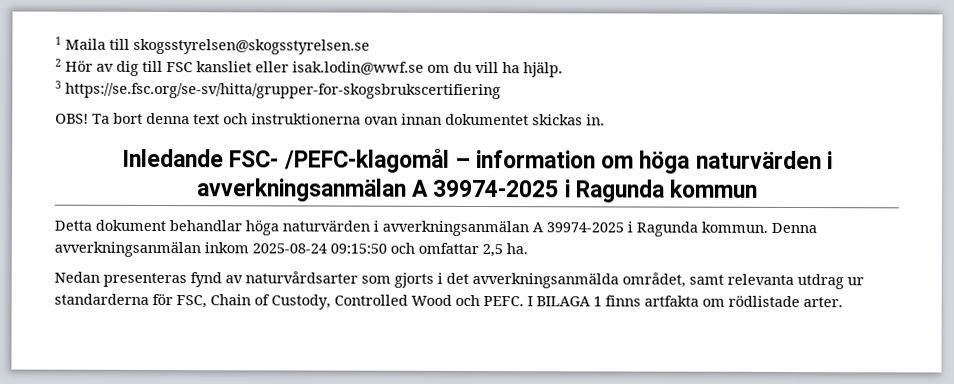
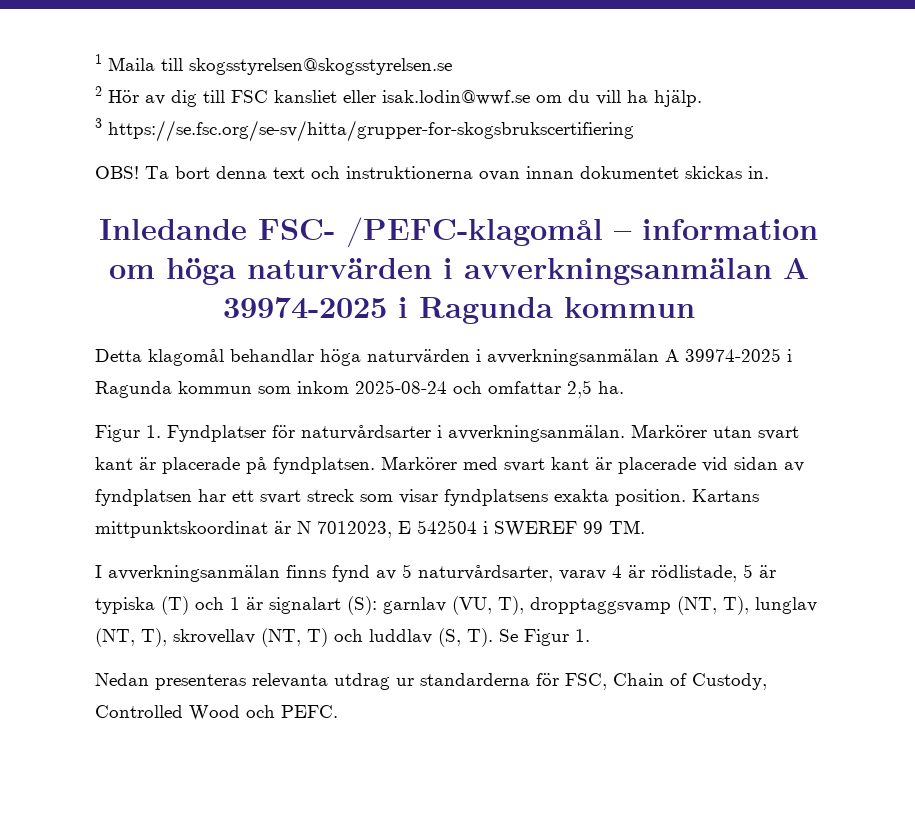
- Detta dokument behandlar höga naturvärden i avverkningsanmälan A 39974-2025 i Ragunda kommun. Denna avverkningsanmälan inkom 2025-08-24 09:15:50 och omfattar 2,5 ha.
+ Detta klagomål behandlar höga naturvärden i avverkningsanmälan A 39974-2025 i Ragunda kommun som inkom 2025-08-24 och omfattar 2,5 ha.
- Nedan presenteras fynd av naturvårdsarter som gjorts i det avverkningsanmälda området, samt relevanta utdrag ur standarderna för FSC, Chain of Custody, Controlled Wood och PEFC. I BILAGA 1 finns artfakta om rödlistade arter.
+ Figur 1. Fyndplatser för naturvårdsarter i avverkningsanmälan. Markörer utan svart kant är placerade på fyndplatsen. Markörer med svart kant är placerade vid sidan av fyndplatsen har ett svart streck som visar fyndplatsens exakta position. Kartans mittpunktskoordinat är N 7012023, E 542504 i SWEREF 99 TM.
+ I avverkningsanmälan finns fynd av 5 naturvårdsarter, varav 4 är rödlistade, 5 är typiska (T) och 1 är signalart (S): garnlav (VU, T), dropptaggsvamp (NT, T), lunglav (NT, T), skrovellav (NT, T) och luddlav (S, T). Se Figur 1.
+ Nedan presenteras relevanta utdrag ur standarderna för FSC, Chain of Custody, Controlled Wood och PEFC.

